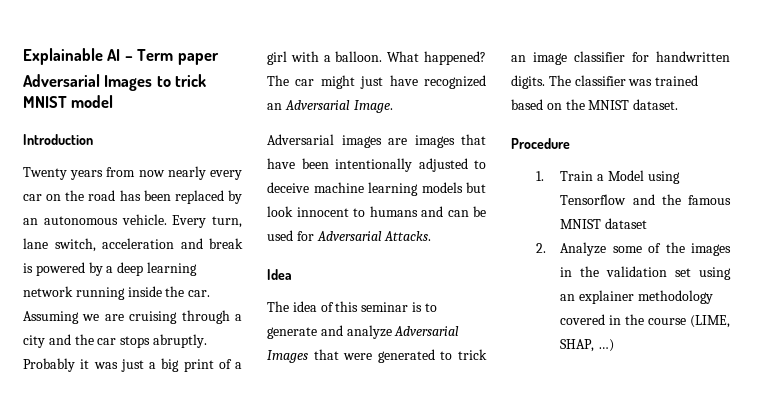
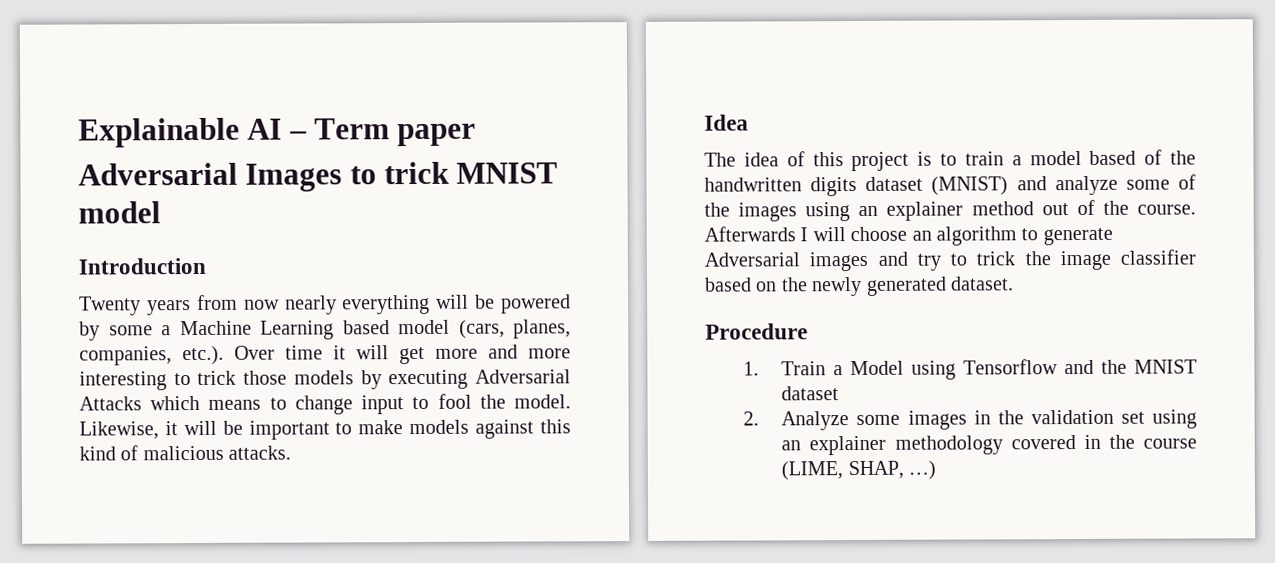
- Twenty years from now nearly every car on the road has been replaced by an autonomous vehicle. Every turn, lane switch, acceleration and break is powered by a deep learning network running inside the car. Assuming we are cruising through a city and the car stops abruptly. Probably it was just a big print of a girl with a balloon. What happened? The car might just have recognized an Adversarial Image.
- Adversarial images are images that have been intentionally adjusted to deceive machine learning models but look innocent to humans and can be used for Adversarial Attacks.
+ Twenty years from now nearly everything will be powered by some a Machine Learning based model (cars, planes, companies, etc.). Over time it will get more and more interesting to trick those models by executing Adversarial Attacks which means to change input to fool the model. Likewise, it will be important to make models against this kind of malicious attacks.
- The idea of this seminar is to generate and analyze Adversarial Images that were generated to trick an image classifier for handwritten digits. The classifier was trained based on the MNIST dataset.
+ The idea of this project is to train a model based of the handwritten digits dataset (MNIST) and analyze some of the images using an explainer method out of the course. Afterwards I will choose an algorithm to generate Adversarial images and try to trick the image classifier based on the newly generated dataset.
- 1. Train a Model using Tensorflow and the famous MNIST dataset
+ 1. Train a Model using Tensorflow and the MNIST dataset
- 2. Analyze some of the images in the validation set using an explainer methodology covered in the course (LIME, SHAP, …)
+ 2. Analyze some images in the validation set using an explainer methodology covered in the course (LIME, SHAP, …)

